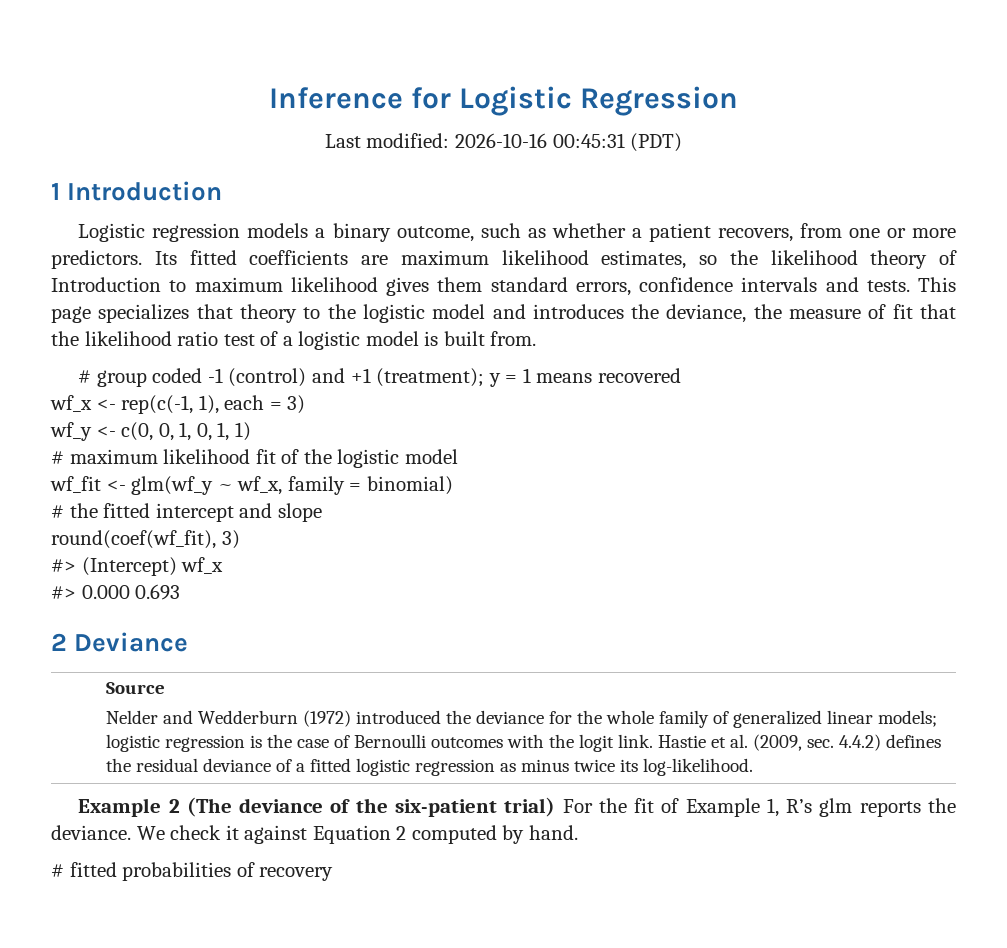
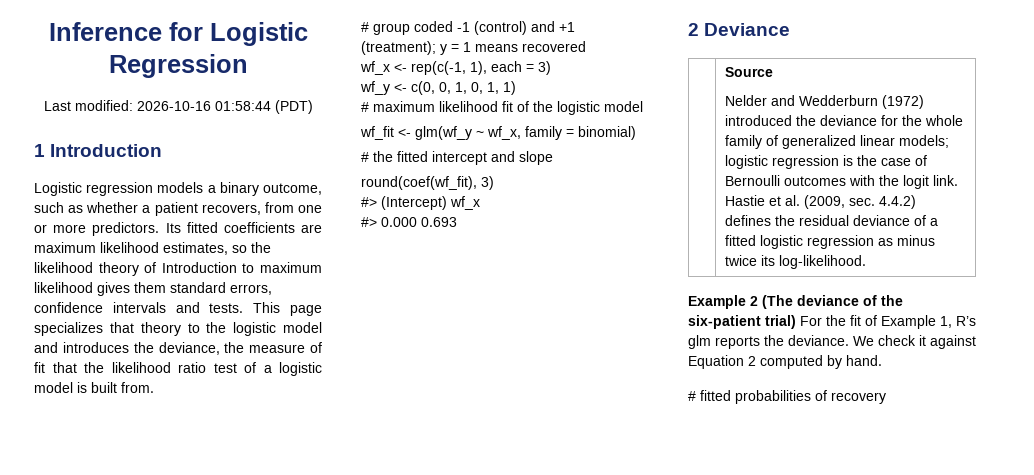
- Last modified: 2026-10-16 00:45:31 (PDT)
+ Last modified: 2026-10-16 01:58:44 (PDT)

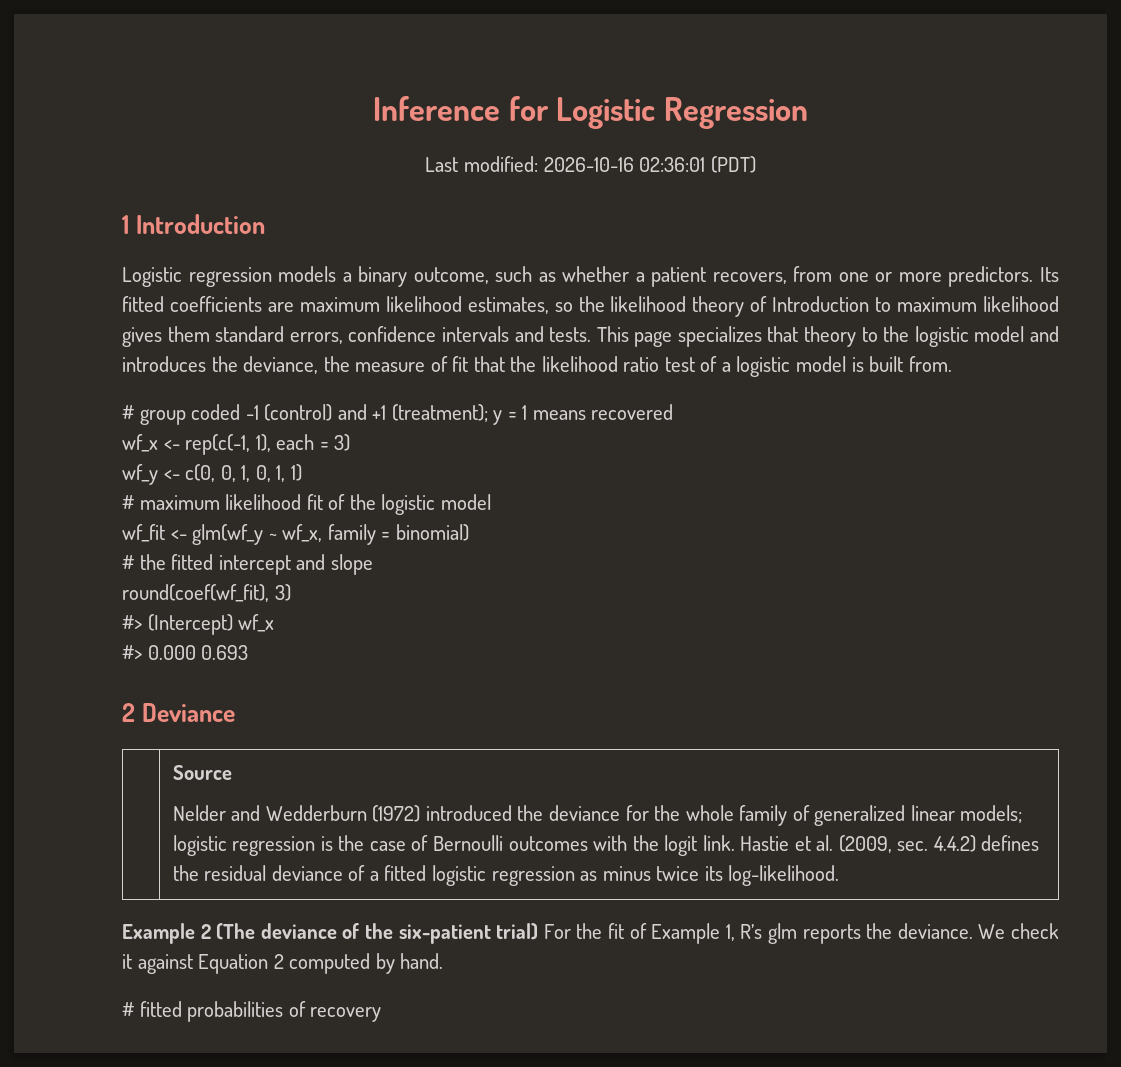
- Last modified: 2026-10-16 01:58:44 (PDT)
+ Last modified: 2026-10-16 02:36:01 (PDT)

